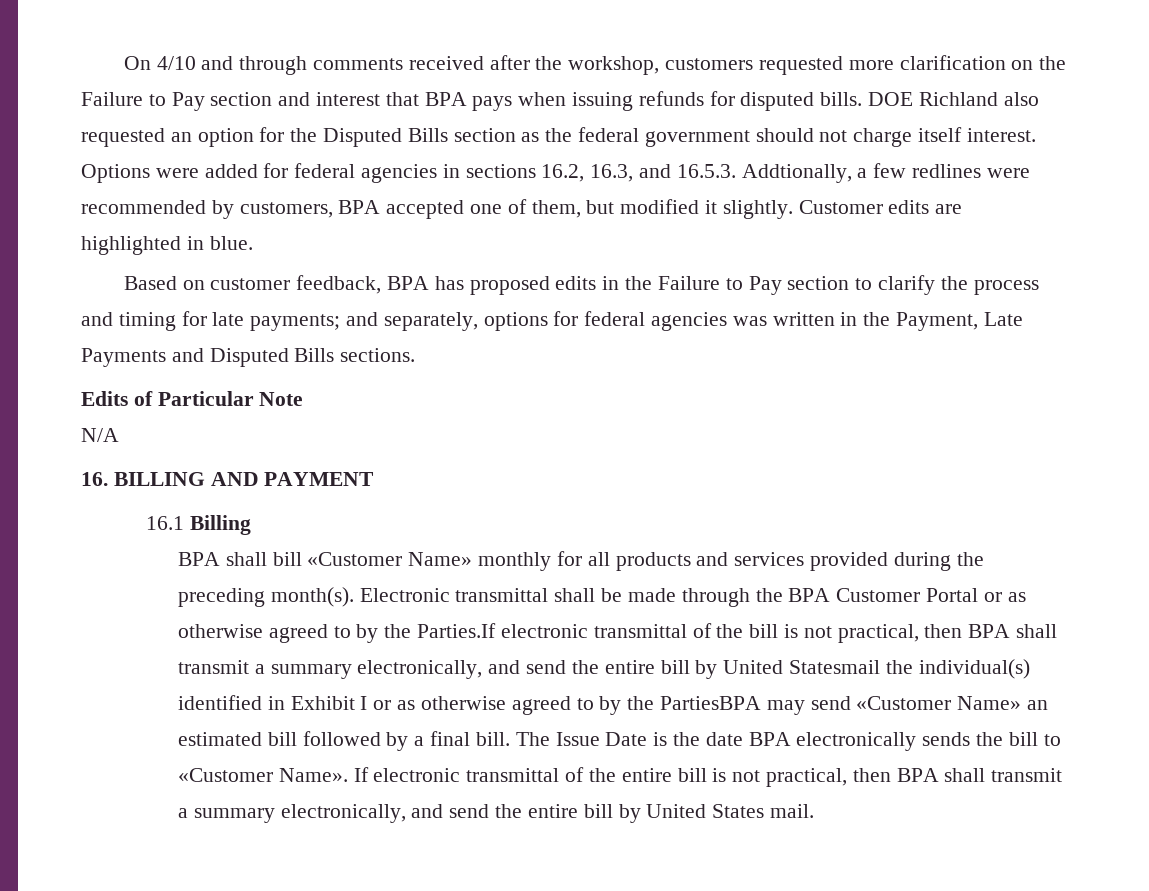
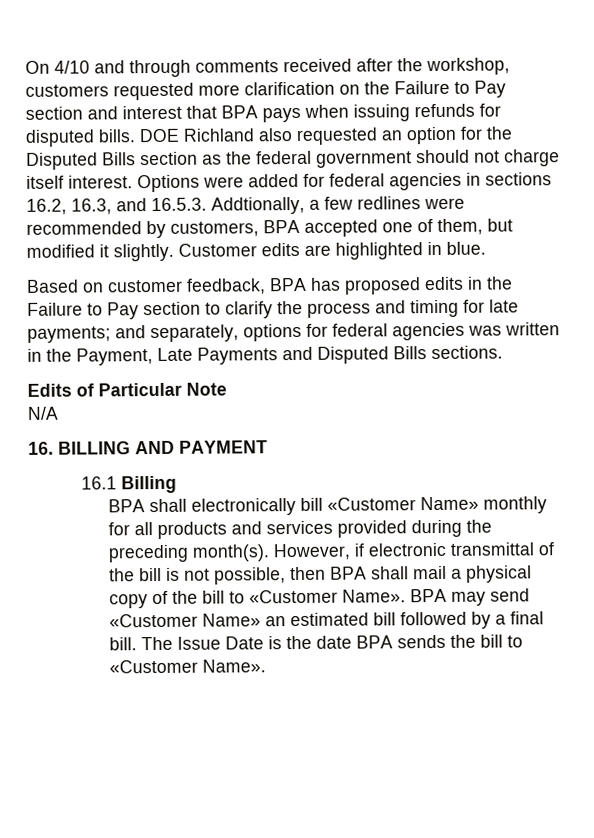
- BPA shall bill «Customer Name» monthly for all products and services provided during the preceding month(s).
+ BPA shall electronically bill «Customer Name» monthly for all products and services provided during the preceding month(s).
- Electronic transmittal shall be made through the BPA Customer Portal or as otherwise agreed to by the Parties.If electronic transmittal of the bill is not practical, then BPA shall transmit a summary electronically, and send the entire bill by United Statesmail the individual(s) identified in Exhibit I or as otherwise agreed to by the PartiesBPA may send «Customer Name» an estimated bill followed by a final bill.
+ However, if electronic transmittal of the bill is not possible, then BPA shall mail a physical copy of the bill to «Customer Name». BPA may send «Customer Name» an estimated bill followed by a final bill.
- The Issue Date is the date BPA electronically sends the bill to «Customer Name». If electronic transmittal of the entire bill is not practical, then BPA shall transmit a summary electronically, and send the entire bill by United States mail.
+ The Issue Date is the date BPA sends the bill to «Customer Name».

